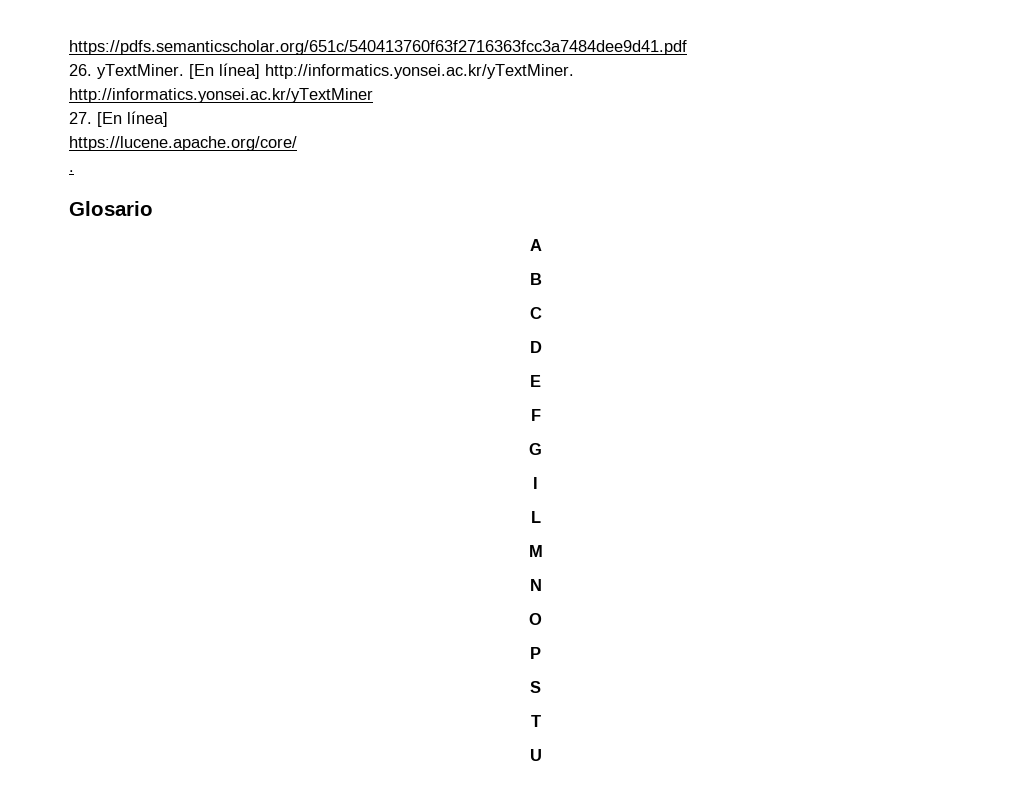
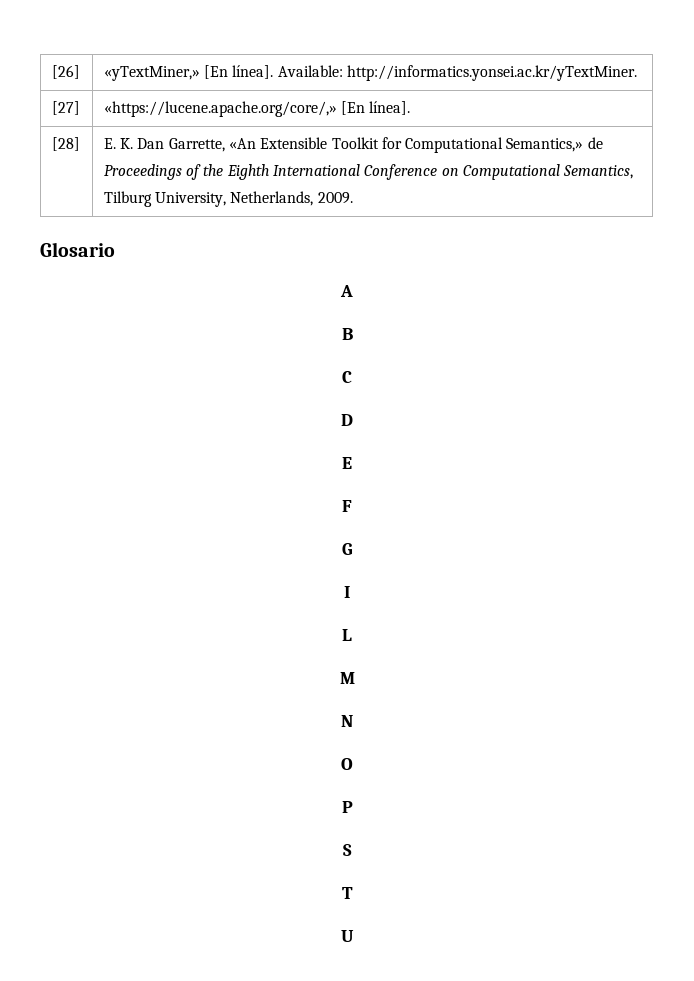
- https://pdfs.semanticscholar.org/651c/540413760f63f2716363fcc3a7484dee9d41.pdf
- 26. yTextMiner. [En línea] http://informatics.yonsei.ac.kr/yTextMiner.
- http://informatics.yonsei.ac.kr/yTextMiner
- 27. [En línea]
- https://lucene.apache.org/core/
- .
+ [26] | «yTextMiner,» [En línea]. Available: http://informatics.yonsei.ac.kr/yTextMiner.
+ [27] | «https://lucene.apache.org/core/,» [En línea].
+ [28] | E. K. Dan Garrette, «An Extensible Toolkit for Computational Semantics,» de Proceedings of the Eighth International Conference on Computational Semantics, Tilburg University, Netherlands, 2009.

